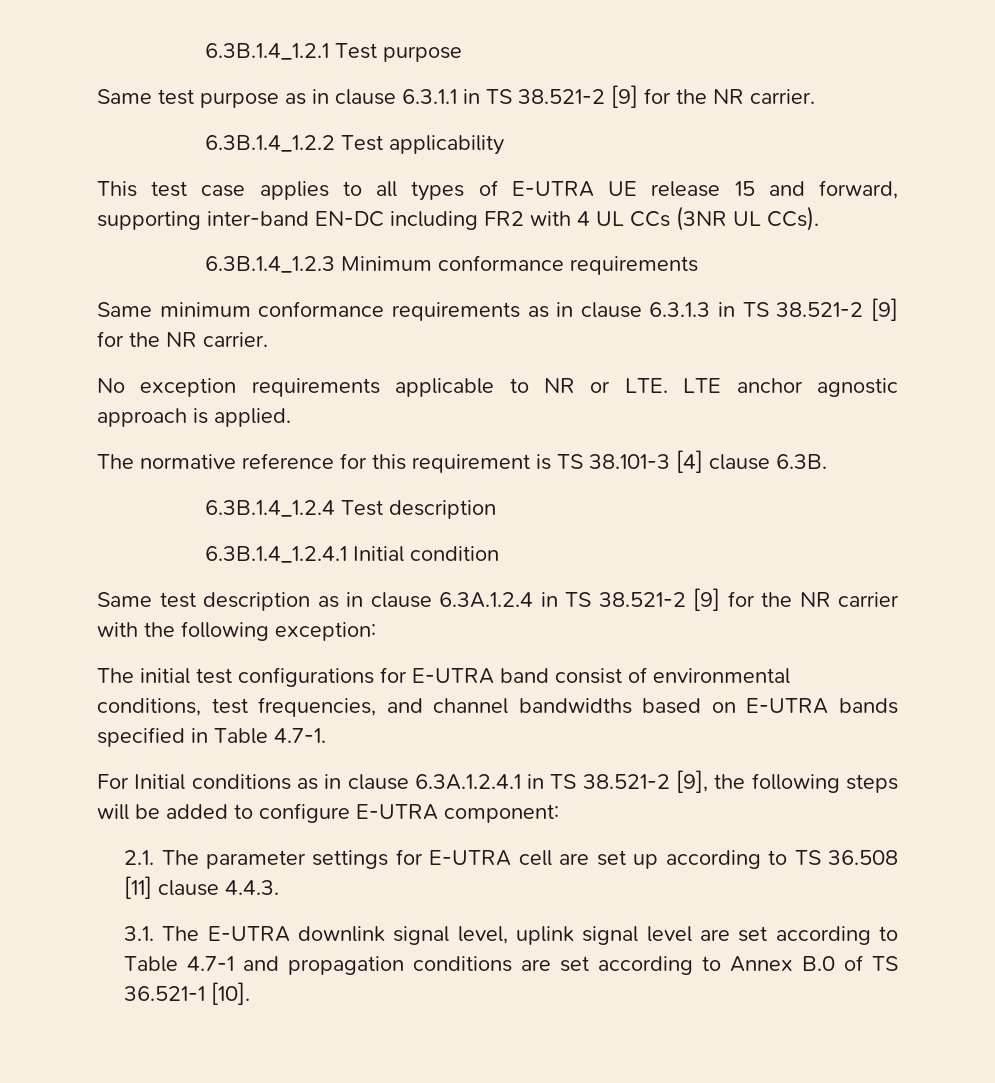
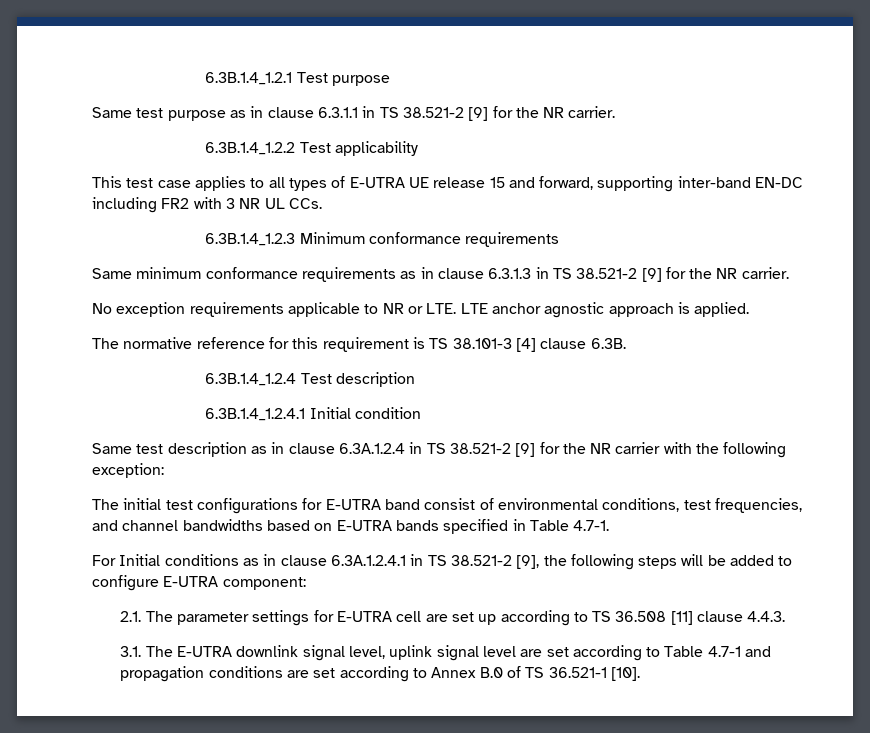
- This test case applies to all types of E-UTRA UE release 15 and forward, supporting inter-band EN-DC including FR2 with 4 UL CCs (3NR UL CCs).
+ This test case applies to all types of E-UTRA UE release 15 and forward, supporting inter-band EN-DC including FR2 with 3 NR UL CCs.

